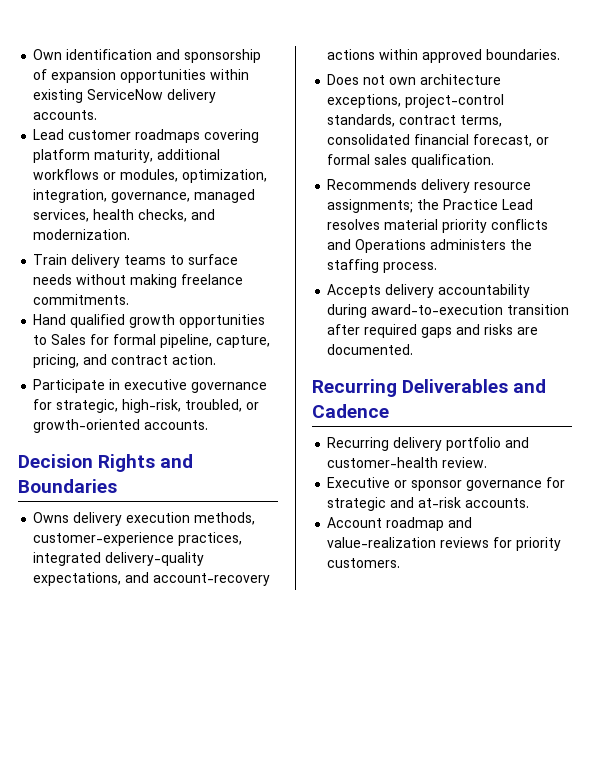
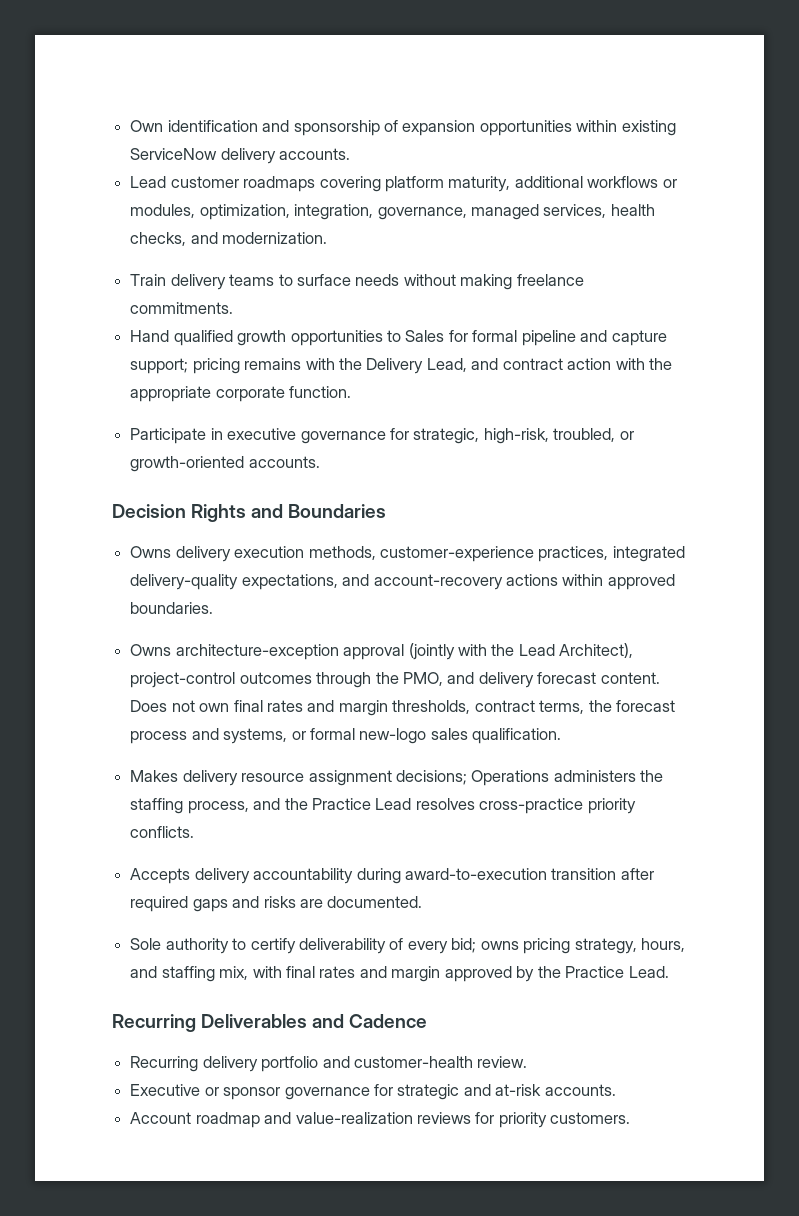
- Hand qualified growth opportunities to Sales for formal pipeline, capture, pricing, and contract action.
+ Hand qualified growth opportunities to Sales for formal pipeline and capture support; pricing remains with the Delivery Lead, and contract action with the appropriate corporate function.
- Does not own architecture exceptions, project-control standards, contract terms, consolidated financial forecast, or formal sales qualification.
+ Owns architecture-exception approval (jointly with the Lead Architect), project-control outcomes through the PMO, and delivery forecast content. Does not own final rates and margin thresholds, contract terms, the forecast process and systems, or formal new-logo sales qualification.
- Recommends delivery resource assignments; the Practice Lead resolves material priority conflicts and Operations administers the staffing process.
+ Makes delivery resource assignment decisions; Operations administers the staffing process, and the Practice Lead resolves cross-practice priority conflicts.
+ Sole authority to certify deliverability of every bid; owns pricing strategy, hours, and staffing mix, with final rates and margin approved by the Practice Lead.

